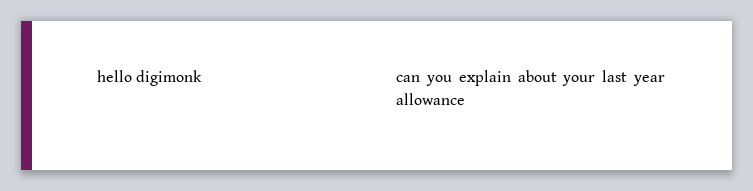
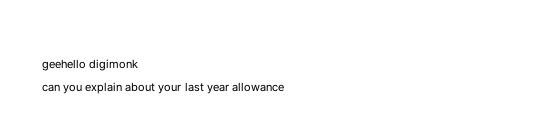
- hello digimonk
+ geehello digimonk

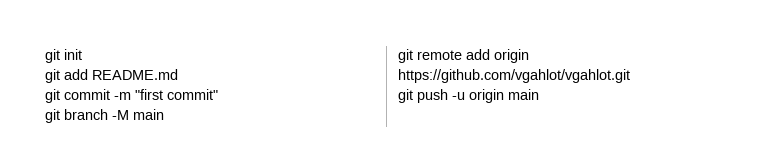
- geehello digimonk
- can you explain about your last year allowance
+ git init
+ git add README.md
+ git commit -m "first commit"
+ git branch -M main
+ git remote add origin https://github.com/vgahlot/vgahlot.git
+ git push -u origin main

